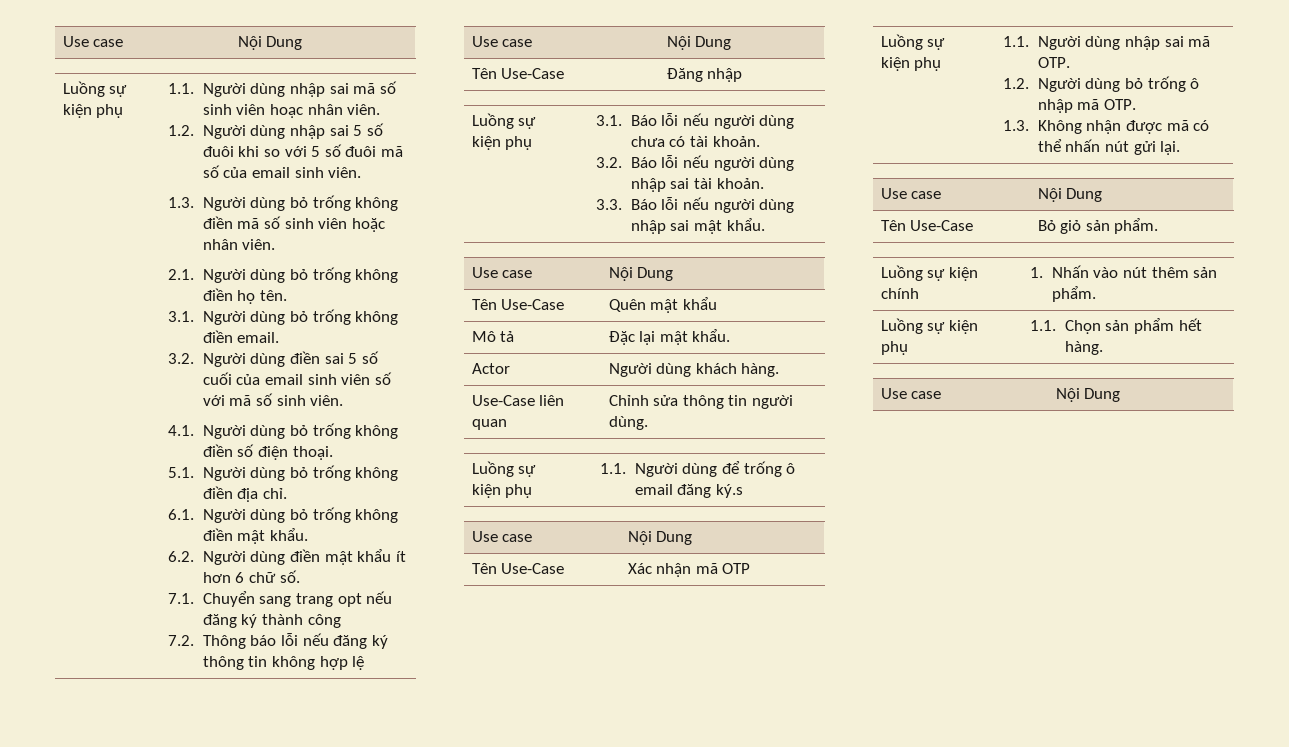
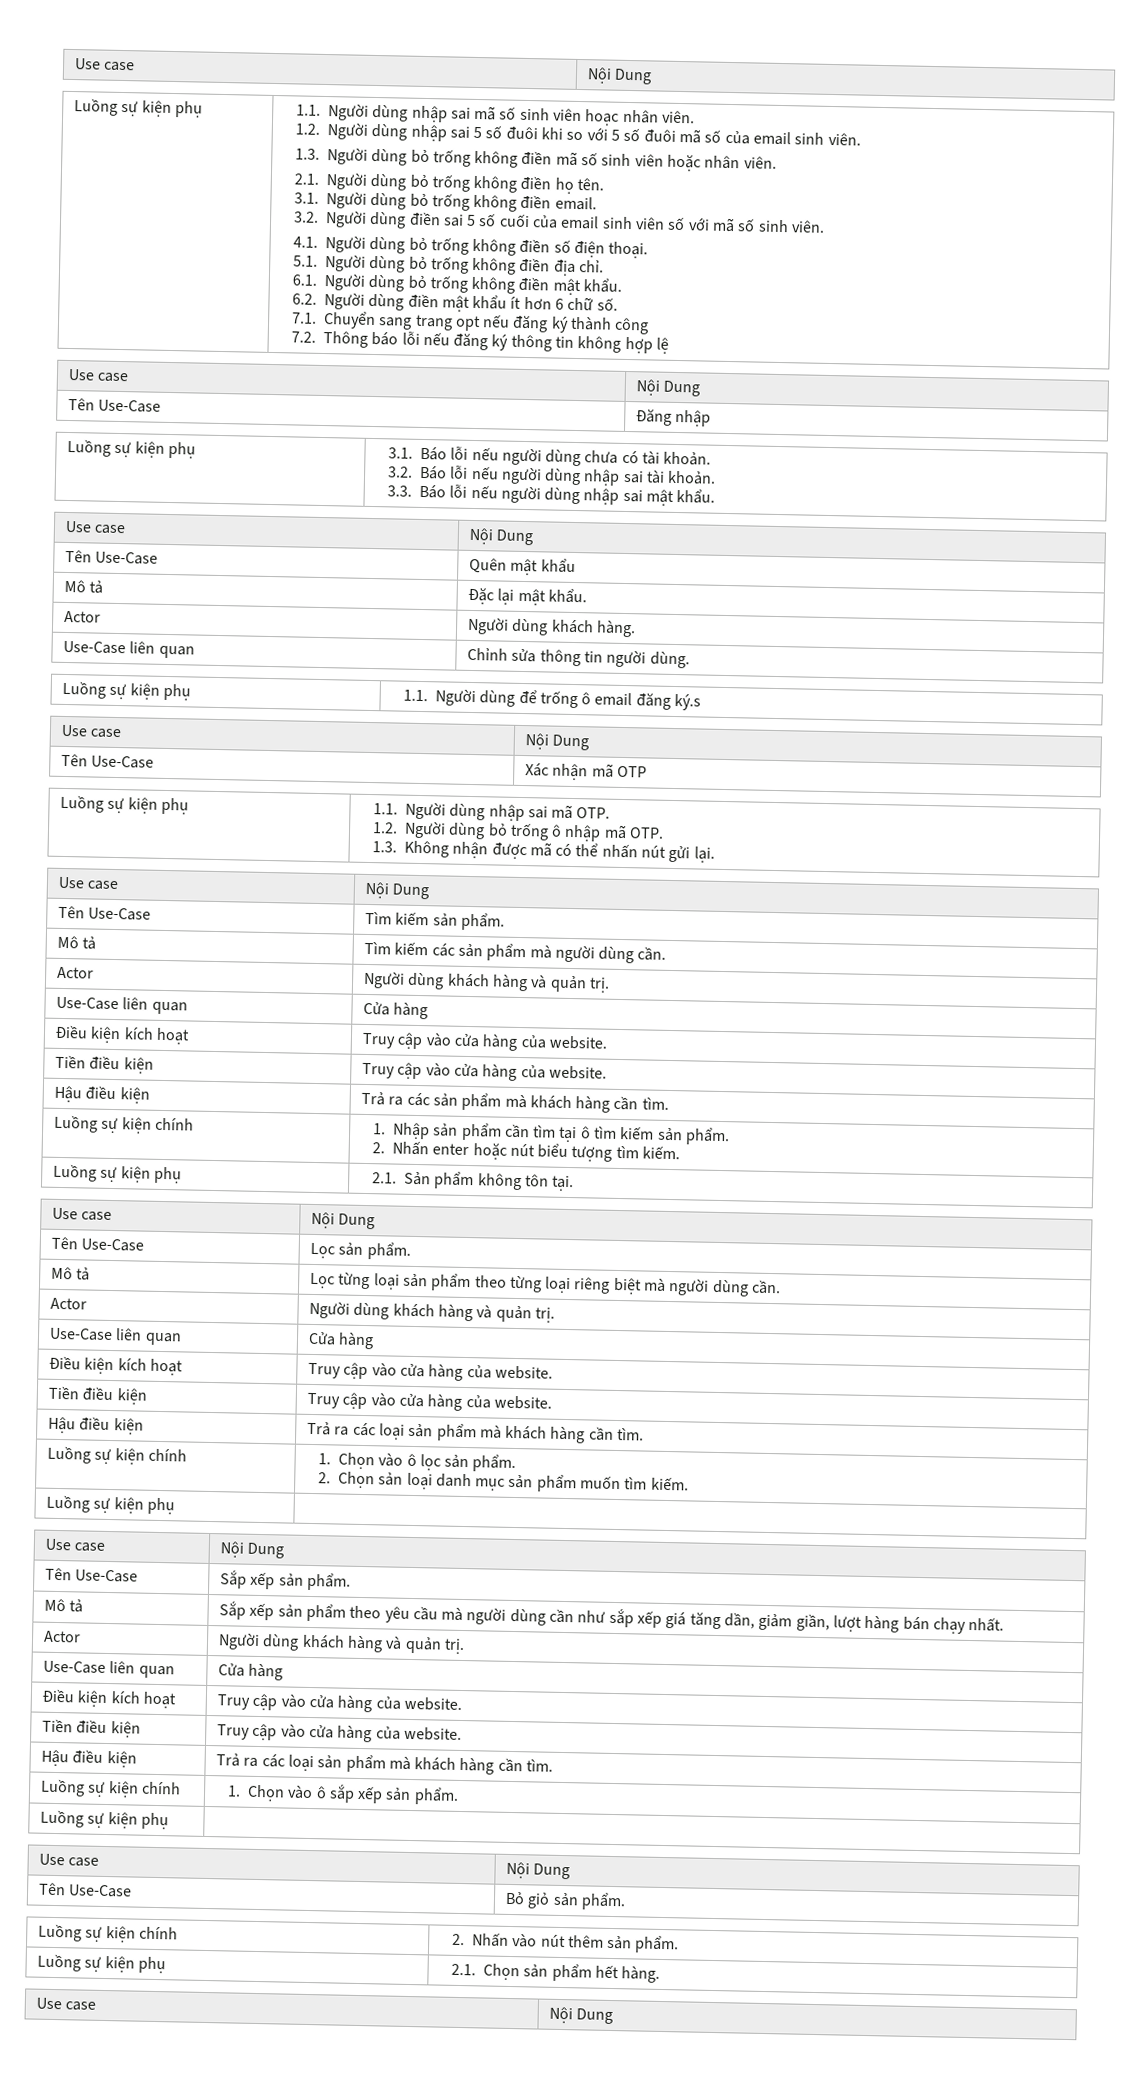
+ Tên Use-Case | Tìm kiếm sản phẩm.
+ Mô tả | Tìm kiếm các sản phẩm mà người dùng cần.
+ Actor | Người dùng khách hàng và quản trị.
+ Use-Case liên quan | Cửa hàng
+ Điều kiện kích hoạt | Truy cập vào cửa hàng của website.
+ Tiền điều kiện | Truy cập vào cửa hàng của website.
+ Hậu điều kiện | Trả ra các sản phẩm mà khách hàng cần tìm.
+ Luồng sự kiện chính | 1. Nhập sản phẩm cần tìm tại ô tìm kiếm sản phẩm.
+ 2. Nhấn enter hoặc nút biểu tượng tìm kiếm.
+ Luồng sự kiện phụ | 2.1. Sản phẩm không tôn tại.
+ Use case | Nội Dung
+ Tên Use-Case | Lọc sản phẩm.
+ Mô tả | Lọc từng loại sản phẩm theo từng loại riêng biệt mà người dùng cần.
+ Actor | Người dùng khách hàng và quản trị.
+ Use-Case liên quan | Cửa hàng
+ Điều kiện kích hoạt | Truy cập vào cửa hàng của website.
+ Tiền điều kiện | Truy cập vào cửa hàng của website.
+ Hậu điều kiện | Trả ra các loại sản phẩm mà khách hàng cần tìm.
+ Luồng sự kiện chính | 1. Chọn vào ô lọc sản phẩm.
+ 2. Chọn sản loại danh mục sản phẩm muốn tìm kiếm.
+ Luồng sự kiện phụ |
+ Use case | Nội Dung
+ Tên Use-Case | Sắp xếp sản phẩm.
+ Mô tả | Sắp xếp sản phẩm theo yêu cầu mà người dùng cần như sắp xếp giá tăng dần, giảm giần, lượt hàng bán chạy nhất.
+ Actor | Người dùng khách hàng và quản trị.
+ Use-Case liên quan | Cửa hàng
+ Điều kiện kích hoạt | Truy cập vào cửa hàng của website.
+ Tiền điều kiện | Truy cập vào cửa hàng của website.
+ Hậu điều kiện | Trả ra các loại sản phẩm mà khách hàng cần tìm.
+ Luồng sự kiện chính | 1. Chọn vào ô sắp xếp sản phẩm.
+ Luồng sự kiện phụ |
+ Use case | Nội Dung
- Luồng sự kiện chính | 1. Nhấn vào nút thêm sản phẩm.
+ Luồng sự kiện chính | 2. Nhấn vào nút thêm sản phẩm.
- Luồng sự kiện phụ | 1.1. Chọn sản phẩm hết hàng.
+ Luồng sự kiện phụ | 2.1. Chọn sản phẩm hết hàng.

